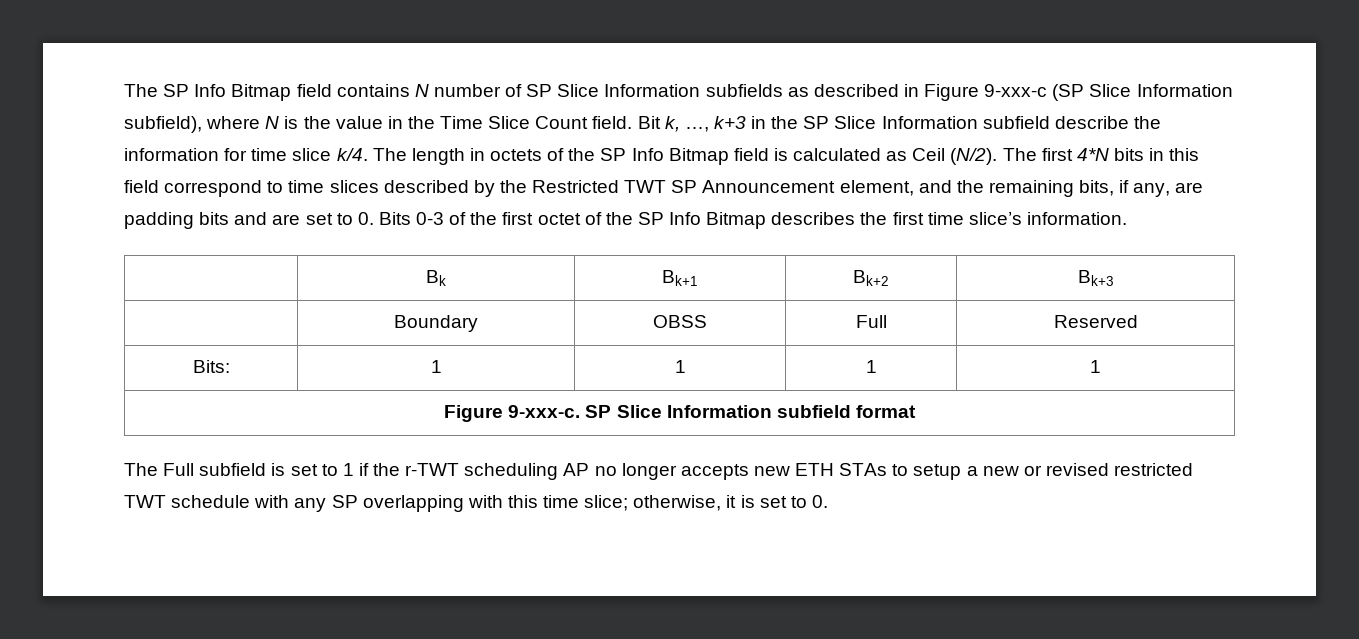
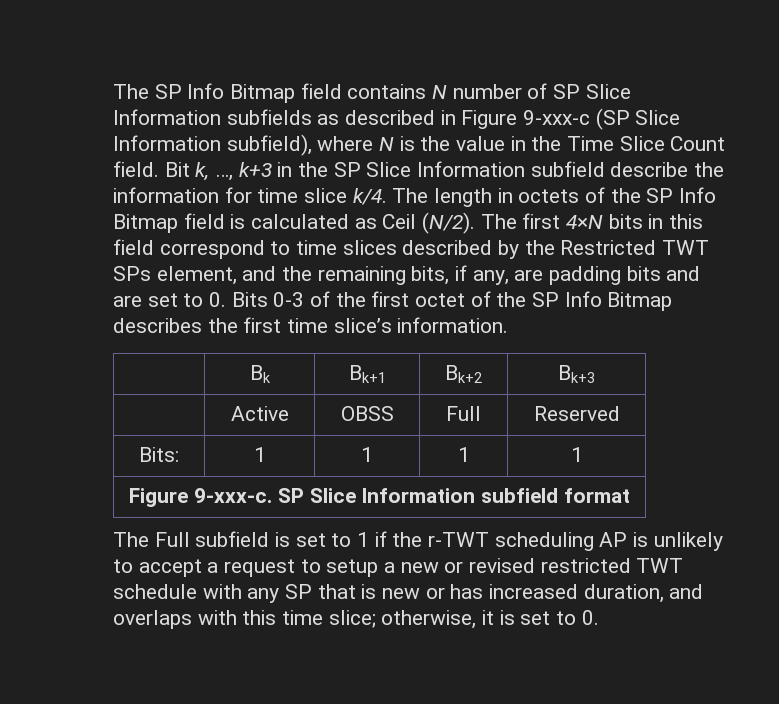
- The first 4*N bits in this field correspond to time slices described by the Restricted TWT SP Announcement element, and the remaining bits, if any, are padding bits and are set to 0. Bits 0-3 of the first octet of the SP Info Bitmap describes the first time slice’s information.
+ The first 4×N bits in this field correspond to time slices described by the Restricted TWT SPs element, and the remaining bits, if any, are padding bits and are set to 0. Bits 0-3 of the first octet of the SP Info Bitmap describes the first time slice’s information.
- | Boundary | OBSS | Full | Reserved
+ | Active | OBSS | Full | Reserved
- The Full subfield is set to 1 if the r-TWT scheduling AP no longer accepts new ETH STAs to setup a new or revised restricted TWT schedule with any SP overlapping with this time slice; otherwise, it is set to 0.
+ The Full subfield is set to 1 if the r-TWT scheduling AP is unlikely to accept a request to setup a new or revised restricted TWT schedule with any SP that is new or has increased duration, and overlaps with this time slice; otherwise, it is set to 0.

